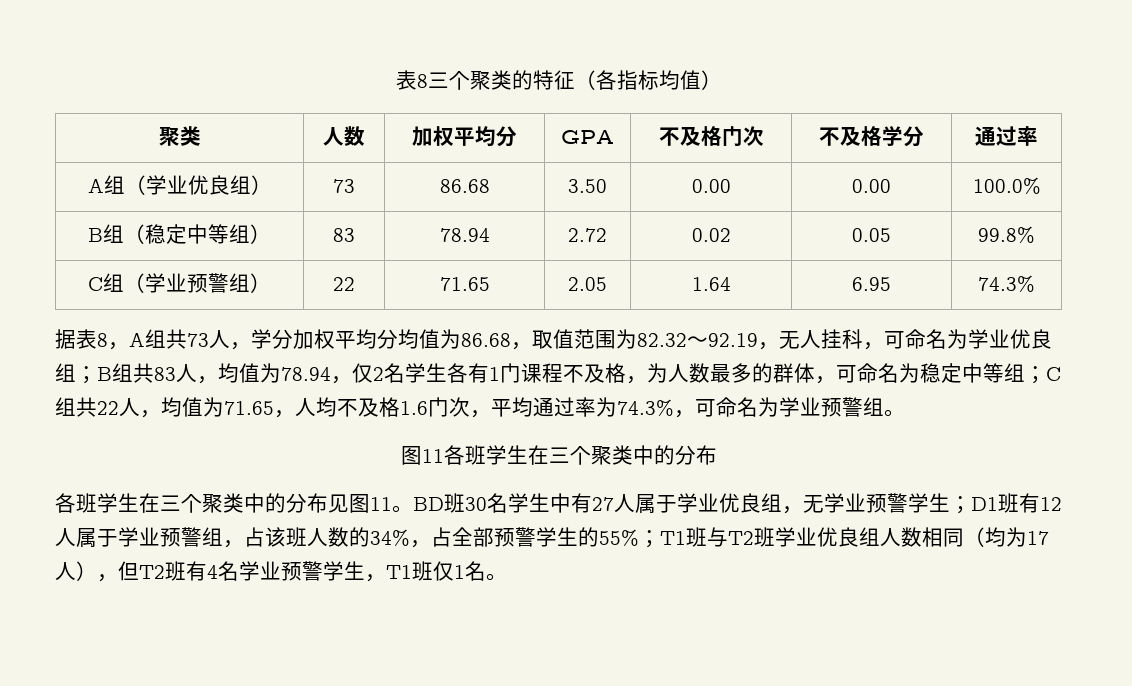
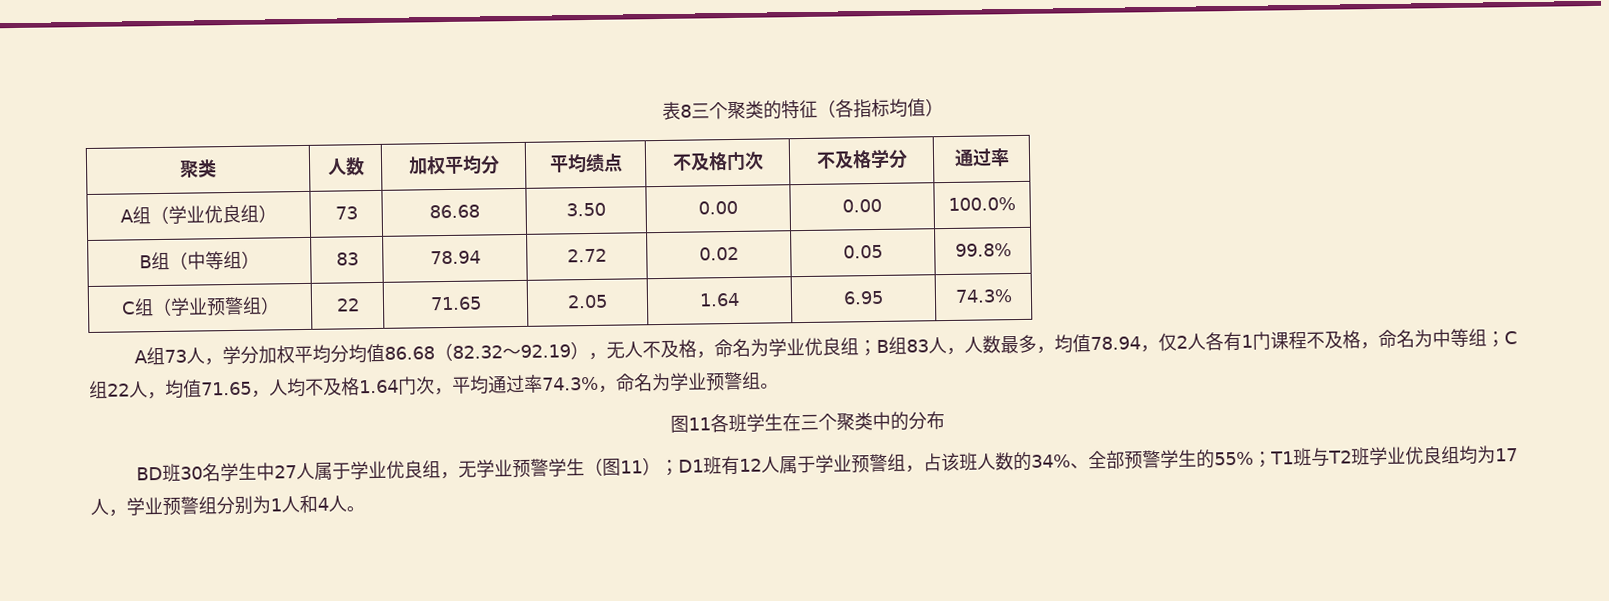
- 聚类 | 人数 | 加权平均分 | GPA | 不及格门次 | 不及格学分 | 通过率
+ 聚类 | 人数 | 加权平均分 | 平均绩点 | 不及格门次 | 不及格学分 | 通过率
- B组（稳定中等组） | 83 | 78.94 | 2.72 | 0.02 | 0.05 | 99.8%
+ B组（中等组） | 83 | 78.94 | 2.72 | 0.02 | 0.05 | 99.8%
- 据表8，A组共73人，学分加权平均分均值为86.68，取值范围为82.32～92.19，无人挂科，可命名为学业优良组；B组共83人，均值为78.94，仅2名学生各有1门课程不及格，为人数最多的群体，可命名为稳定中等组；C组共22人，均值为71.65，人均不及格1.6门次，平均通过率为74.3%，可命名为学业预警组。
+ A组73人，学分加权平均分均值86.68（82.32～92.19），无人不及格，命名为学业优良组；B组83人，人数最多，均值78.94，仅2人各有1门课程不及格，命名为中等组；C组22人，均值71.65，人均不及格1.64门次，平均通过率74.3%，命名为学业预警组。
- 各班学生在三个聚类中的分布见图11。BD班30名学生中有27人属于学业优良组，无学业预警学生；D1班有12人属于学业预警组，占该班人数的34%，占全部预警学生的55%；T1班与T2班学业优良组人数相同（均为17人），但T2班有4名学业预警学生，T1班仅1名。
+ BD班30名学生中27人属于学业优良组，无学业预警学生（图11）；D1班有12人属于学业预警组，占该班人数的34%、全部预警学生的55%；T1班与T2班学业优良组均为17人，学业预警组分别为1人和4人。

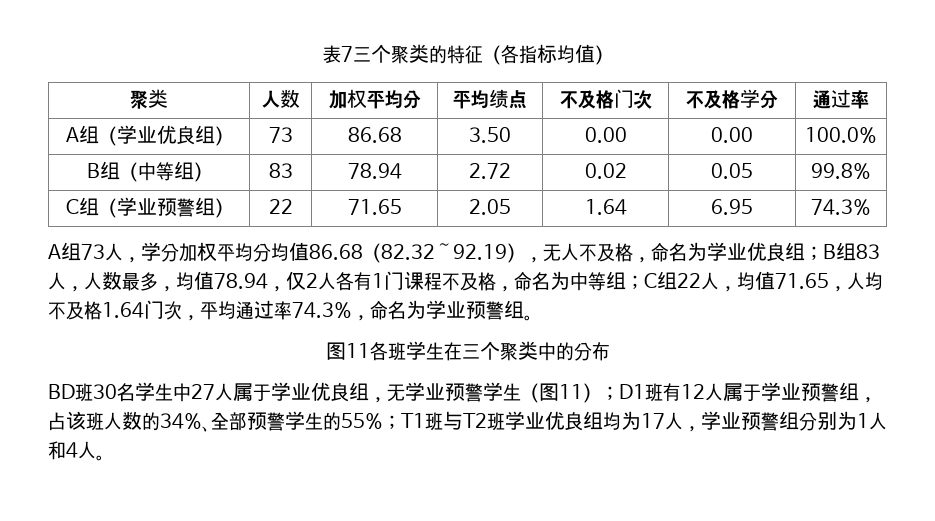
- 表8三个聚类的特征（各指标均值）
+ 表7三个聚类的特征（各指标均值）

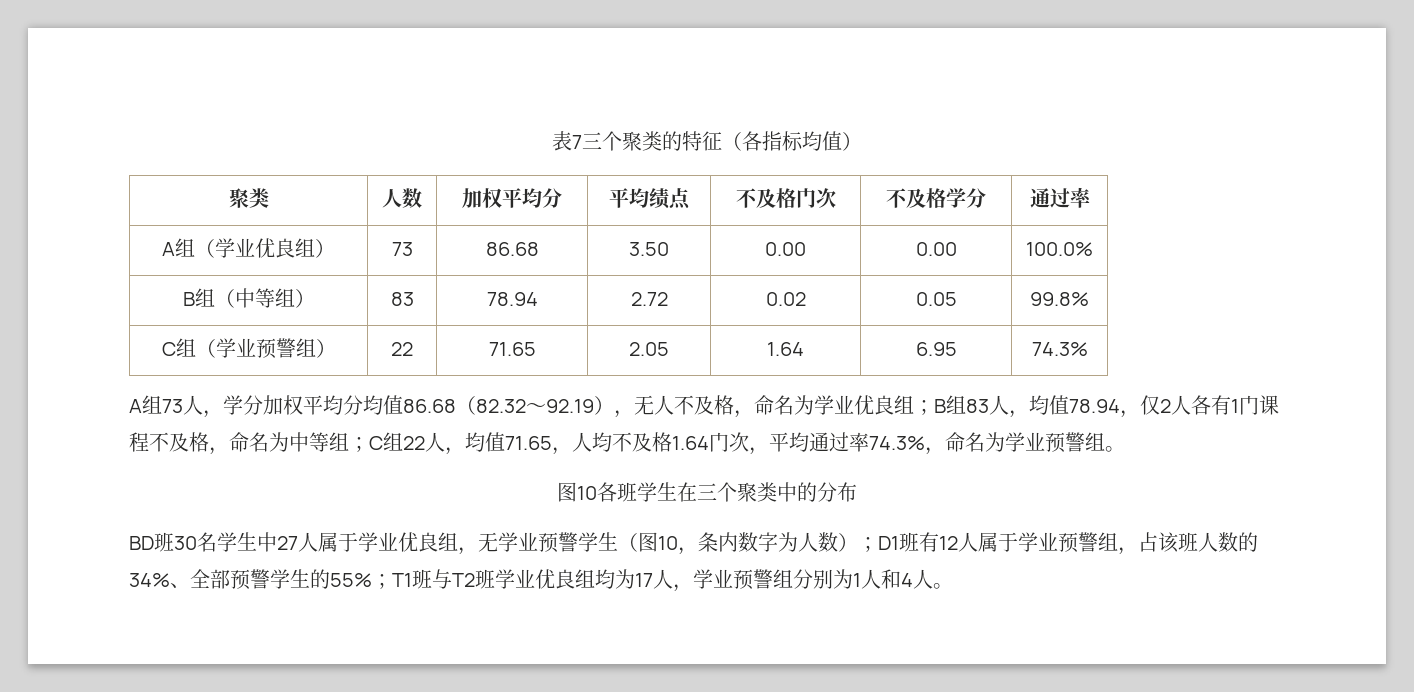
- A组73人，学分加权平均分均值86.68（82.32～92.19），无人不及格，命名为学业优良组；B组83人，人数最多，均值78.94，仅2人各有1门课程不及格，命名为中等组；C组22人，均值71.65，人均不及格1.64门次，平均通过率74.3%，命名为学业预警组。
+ A组73人，学分加权平均分均值86.68（82.32～92.19），无人不及格，命名为学业优良组；B组83人，均值78.94，仅2人各有1门课程不及格，命名为中等组；C组22人，均值71.65，人均不及格1.64门次，平均通过率74.3%，命名为学业预警组。
- 图11各班学生在三个聚类中的分布
+ 图10各班学生在三个聚类中的分布
- BD班30名学生中27人属于学业优良组，无学业预警学生（图11）；D1班有12人属于学业预警组，占该班人数的34%、全部预警学生的55%；T1班与T2班学业优良组均为17人，学业预警组分别为1人和4人。
+ BD班30名学生中27人属于学业优良组，无学业预警学生（图10，条内数字为人数）；D1班有12人属于学业预警组，占该班人数的34%、全部预警学生的55%；T1班与T2班学业优良组均为17人，学业预警组分别为1人和4人。

